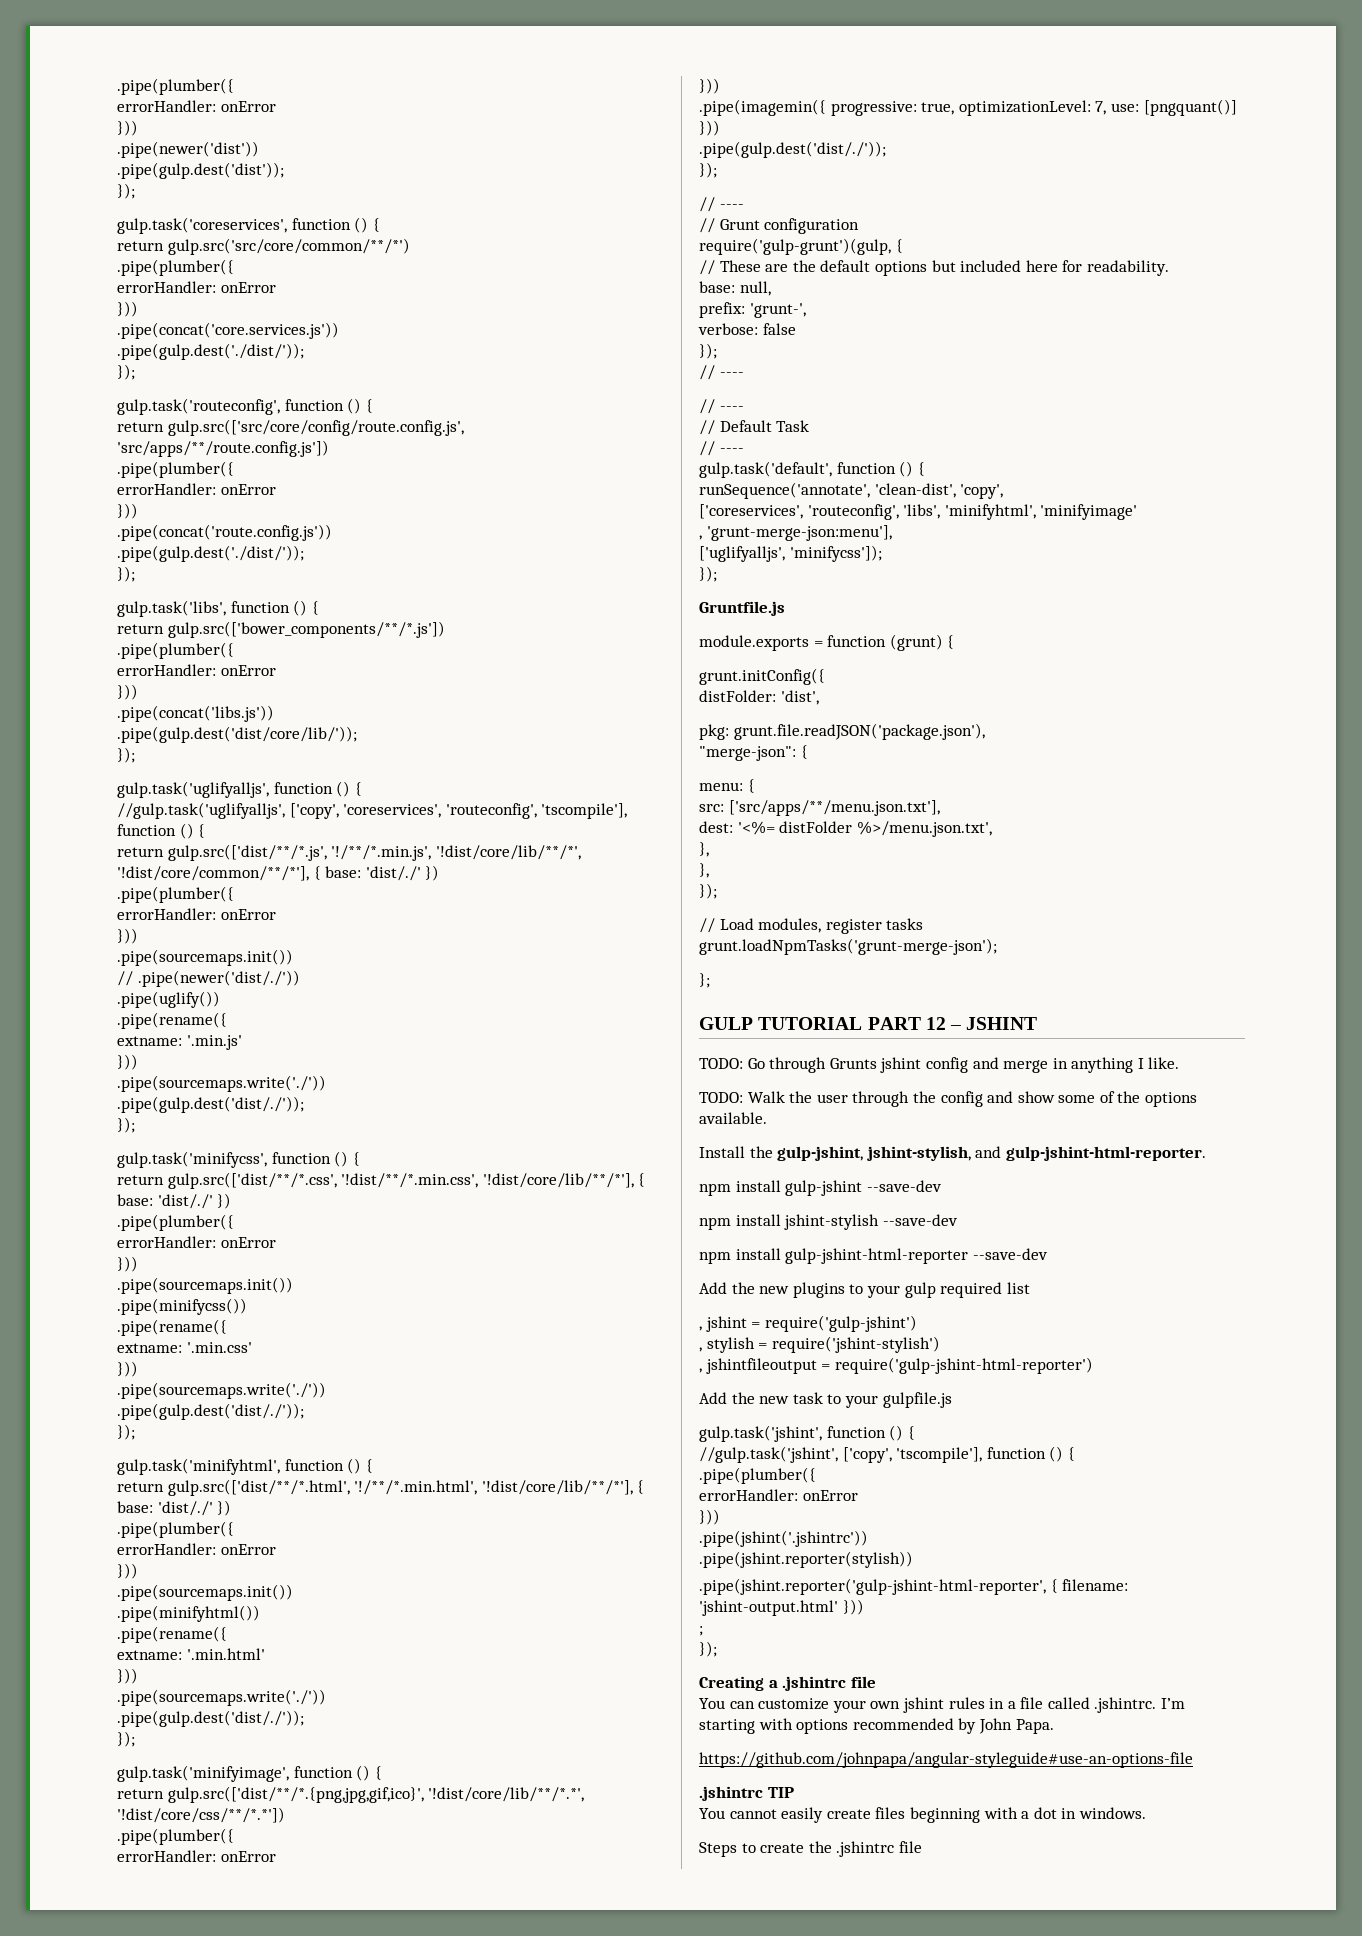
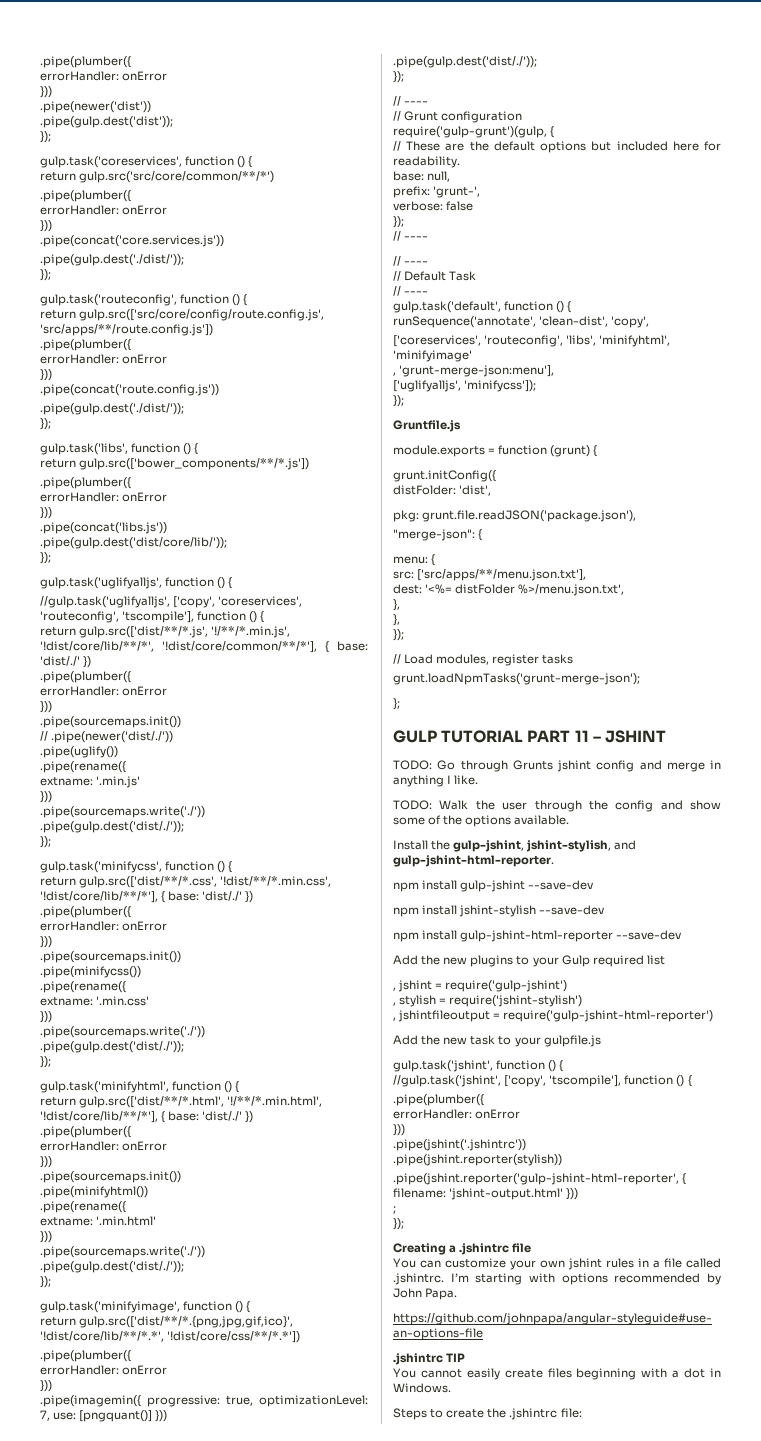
- GULP TUTORIAL PART 12 – JSHINT
+ GULP TUTORIAL PART 11 – JSHINT
- Add the new plugins to your gulp required list
+ Add the new plugins to your Gulp required list
- You cannot easily create files beginning with a dot in windows.
+ You cannot easily create files beginning with a dot in Windows.
- Steps to create the .jshintrc file
+ Steps to create the .jshintrc file:

